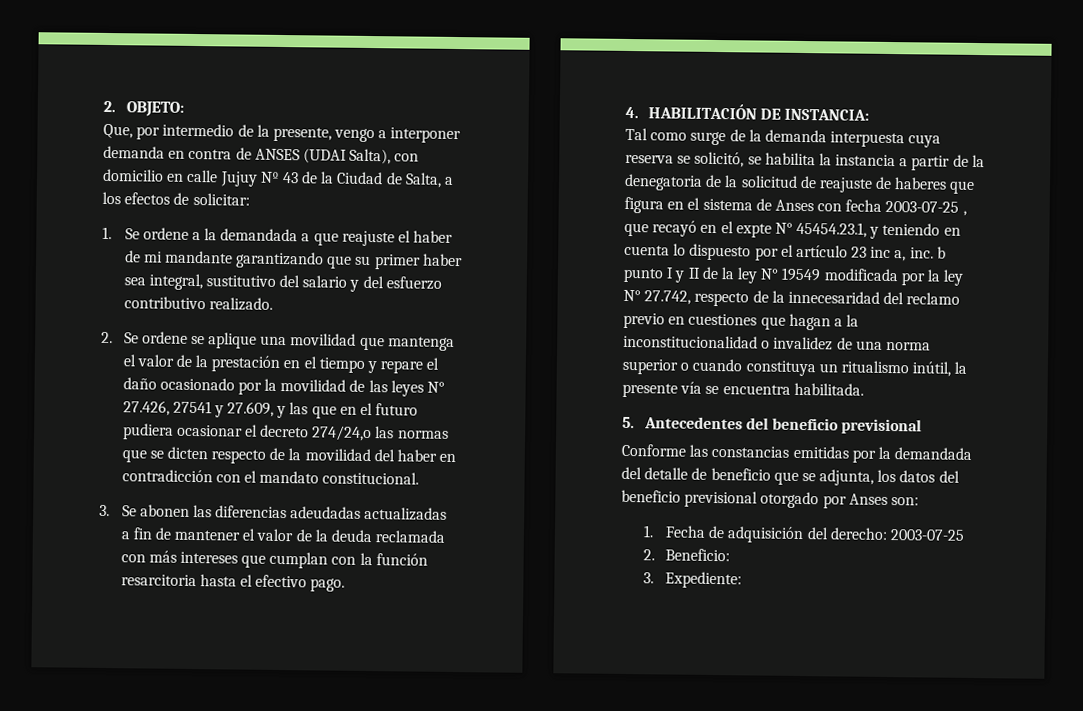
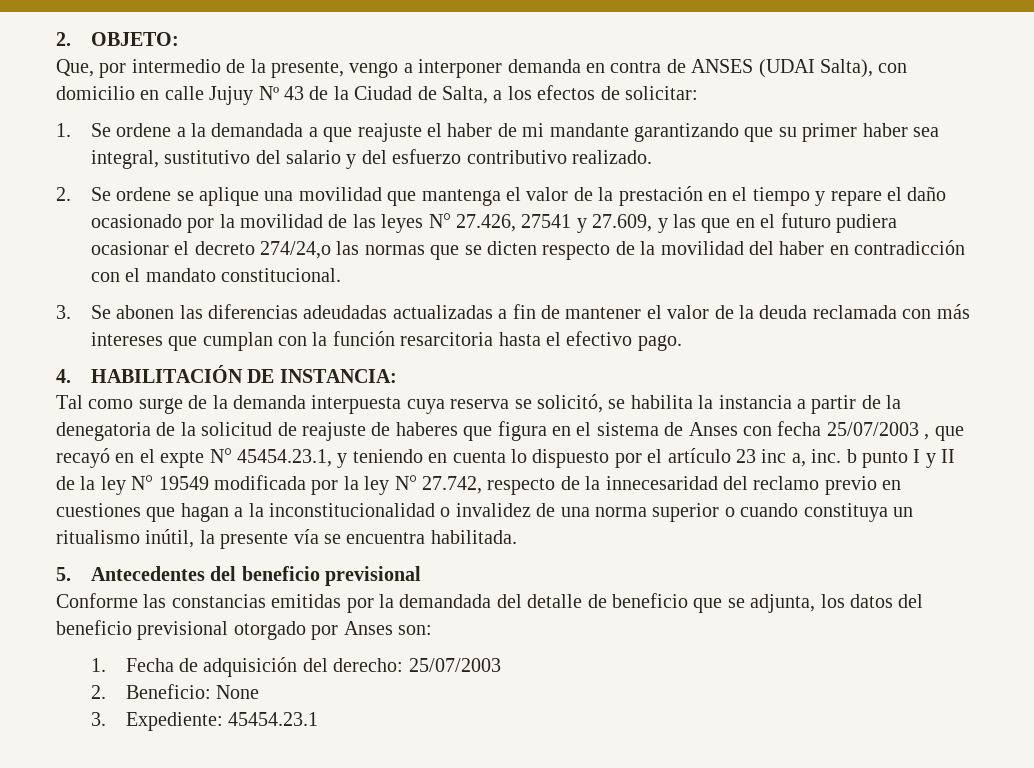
- Tal como surge de la demanda interpuesta cuya reserva se solicitó, se habilita la instancia a partir de la denegatoria de la solicitud de reajuste de haberes que figura en el sistema de Anses con fecha 2003-07-25 , que recayó en el expte N° 45454.23.1, y teniendo en cuenta lo dispuesto por el artículo 23 inc a, inc. b punto I y II de la ley N° 19549 modificada por la ley N° 27.742, respecto de la innecesaridad del reclamo previo en cuestiones que hagan a la inconstitucionalidad o invalidez de una norma superior o cuando constituya un ritualismo inútil, la presente vía se encuentra habilitada.
+ Tal como surge de la demanda interpuesta cuya reserva se solicitó, se habilita la instancia a partir de la denegatoria de la solicitud de reajuste de haberes que figura en el sistema de Anses con fecha 25/07/2003 , que recayó en el expte N° 45454.23.1, y teniendo en cuenta lo dispuesto por el artículo 23 inc a, inc. b punto I y II de la ley N° 19549 modificada por la ley N° 27.742, respecto de la innecesaridad del reclamo previo en cuestiones que hagan a la inconstitucionalidad o invalidez de una norma superior o cuando constituya un ritualismo inútil, la presente vía se encuentra habilitada.
- 1. Fecha de adquisición del derecho: 2003-07-25
- 2. Beneficio:
+ 1. Fecha de adquisición del derecho: 25/07/2003
+ 2. Beneficio: None
- 3. Expediente:
+ 3. Expediente: 45454.23.1

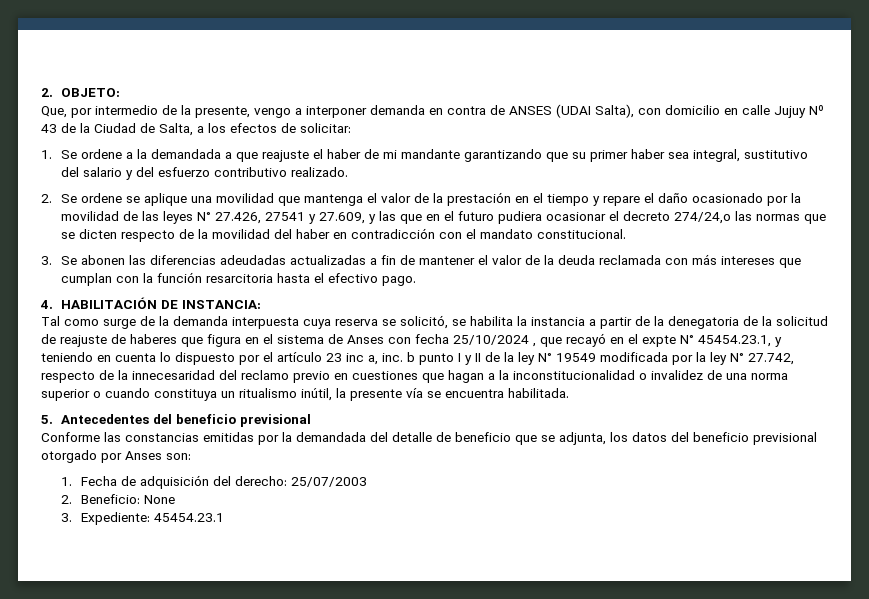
- Tal como surge de la demanda interpuesta cuya reserva se solicitó, se habilita la instancia a partir de la denegatoria de la solicitud de reajuste de haberes que figura en el sistema de Anses con fecha 25/07/2003 , que recayó en el expte N° 45454.23.1, y teniendo en cuenta lo dispuesto por el artículo 23 inc a, inc. b punto I y II de la ley N° 19549 modificada por la ley N° 27.742, respecto de la innecesaridad del reclamo previo en cuestiones que hagan a la inconstitucionalidad o invalidez de una norma superior o cuando constituya un ritualismo inútil, la presente vía se encuentra habilitada.
+ Tal como surge de la demanda interpuesta cuya reserva se solicitó, se habilita la instancia a partir de la denegatoria de la solicitud de reajuste de haberes que figura en el sistema de Anses con fecha 25/10/2024 , que recayó en el expte N° 45454.23.1, y teniendo en cuenta lo dispuesto por el artículo 23 inc a, inc. b punto I y II de la ley N° 19549 modificada por la ley N° 27.742, respecto de la innecesaridad del reclamo previo en cuestiones que hagan a la inconstitucionalidad o invalidez de una norma superior o cuando constituya un ritualismo inútil, la presente vía se encuentra habilitada.

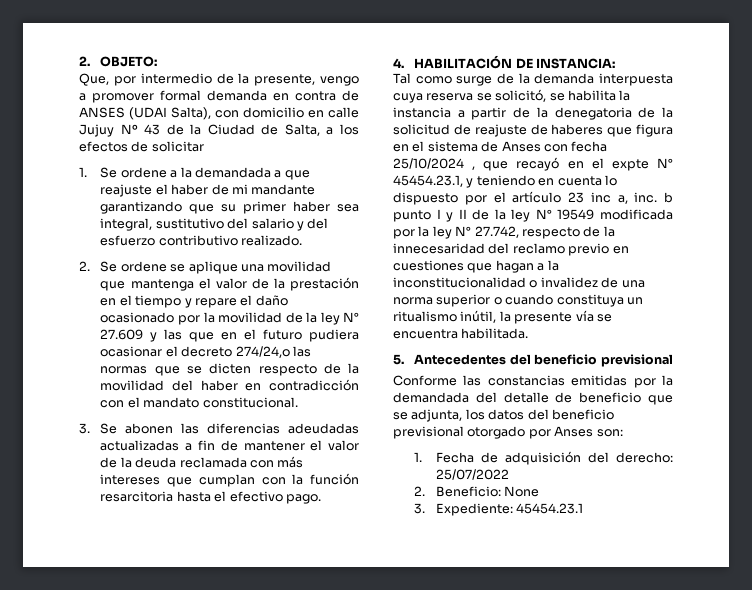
- Que, por intermedio de la presente, vengo a interponer demanda en contra de ANSES (UDAI Salta), con domicilio en calle Jujuy Nº 43 de la Ciudad de Salta, a los efectos de solicitar:
+ Que, por intermedio de la presente, vengo a promover formal demanda en contra de ANSES (UDAI Salta), con domicilio en calle Jujuy Nº 43 de la Ciudad de Salta, a los efectos de solicitar
- 2. Se ordene se aplique una movilidad que mantenga el valor de la prestación en el tiempo y repare el daño ocasionado por la movilidad de las leyes N° 27.426, 27541 y 27.609, y las que en el futuro pudiera ocasionar el decreto 274/24,o las normas que se dicten respecto de la movilidad del haber en contradicción con el mandato constitucional.
+ 2. Se ordene se aplique una movilidad que mantenga el valor de la prestación en el tiempo y repare el daño ocasionado por la movilidad de la ley N° 27.609 y las que en el futuro pudiera ocasionar el decreto 274/24,o las normas que se dicten respecto de la movilidad del haber en contradicción con el mandato constitucional.
- 1. Fecha de adquisición del derecho: 25/07/2003
+ 1. Fecha de adquisición del derecho: 25/07/2022

